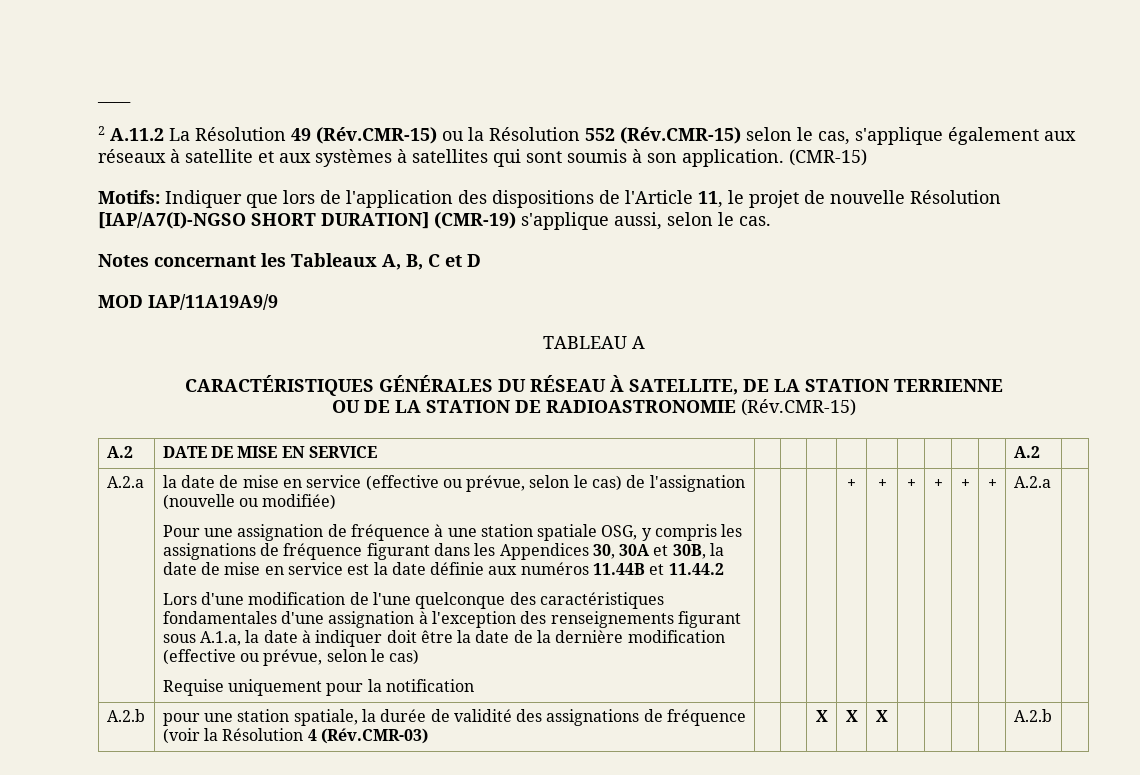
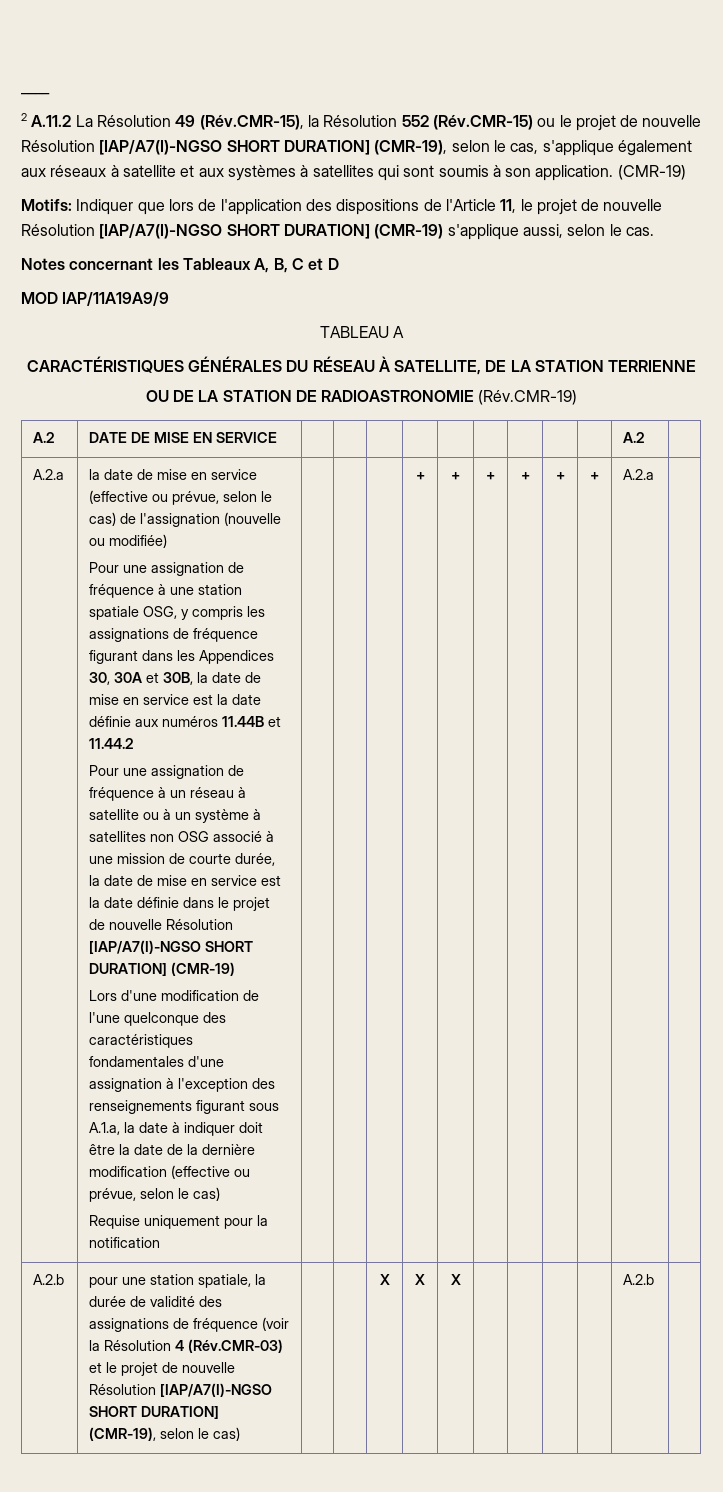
- 2 A.11.2 La Résolution 49 (Rév.CMR-15) ou la Résolution 552 (Rév.CMR-15) selon le cas, s'applique également aux réseaux à satellite et aux systèmes à satellites qui sont soumis à son application. (CMR-15)
+ 2 A.11.2 La Résolution 49 (Rév.CMR-15), la Résolution 552 (Rév.CMR-15) ou le projet de nouvelle Résolution [IAP/A7(I)-NGSO SHORT DURATION] (CMR-19), selon le cas, s'applique également aux réseaux à satellite et aux systèmes à satellites qui sont soumis à son application. (CMR-19)
- OU DE LA STATION DE RADIOASTRONOMIE (Rév.CMR-15)
+ OU DE LA STATION DE RADIOASTRONOMIE (Rév.CMR-19)
+ Pour une assignation de fréquence à un réseau à satellite ou à un système à satellites non OSG associé à une mission de courte durée, la date de mise en service est la date définie dans le projet de nouvelle Résolution [IAP/A7(I)-NGSO SHORT DURATION] (CMR-19)
- A.2.b | pour une station spatiale, la durée de validité des assignations de fréquence (voir la Résolution 4 (Rév.CMR-03) | | | X | X | X | | | | | A.2.b |
+ A.2.b | pour une station spatiale, la durée de validité des assignations de fréquence (voir la Résolution 4 (Rév.CMR-03) et le projet de nouvelle Résolution [IAP/A7(I)-NGSO SHORT DURATION] (CMR-19), selon le cas) | | | X | X | X | | | | | A.2.b |

